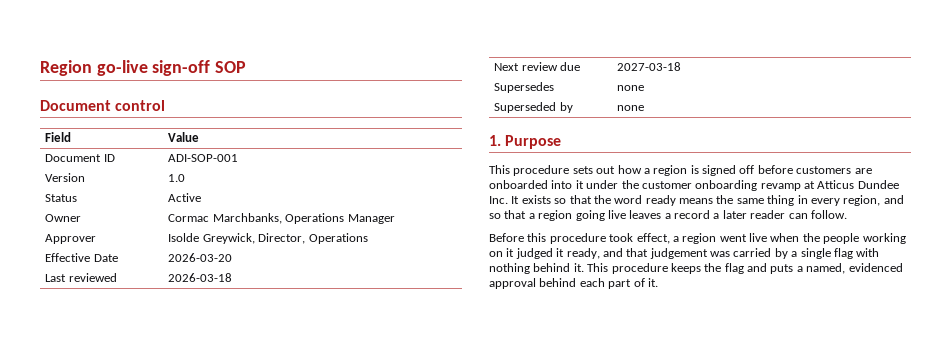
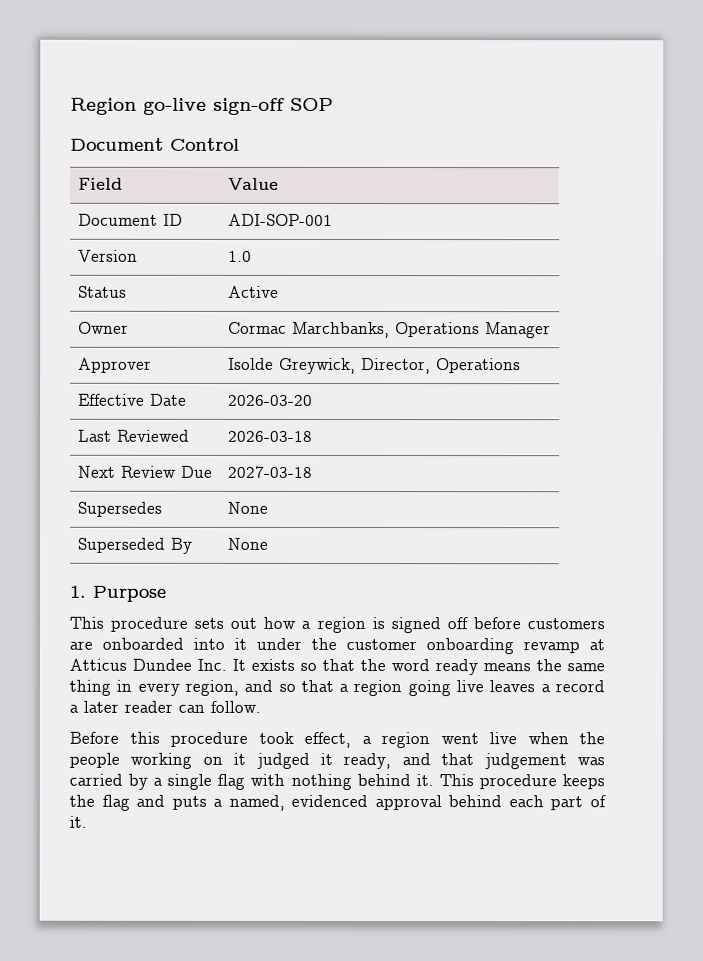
- Document control
+ Document Control
- Last reviewed | 2026-03-18
+ Last Reviewed | 2026-03-18
- Next review due | 2027-03-18
+ Next Review Due | 2027-03-18
- Supersedes | none
+ Supersedes | None
- Superseded by | none
+ Superseded By | None

